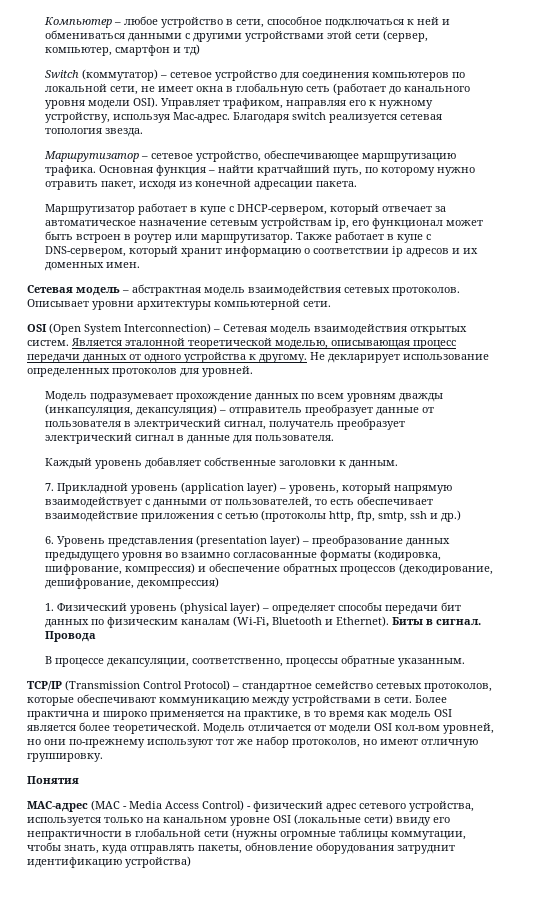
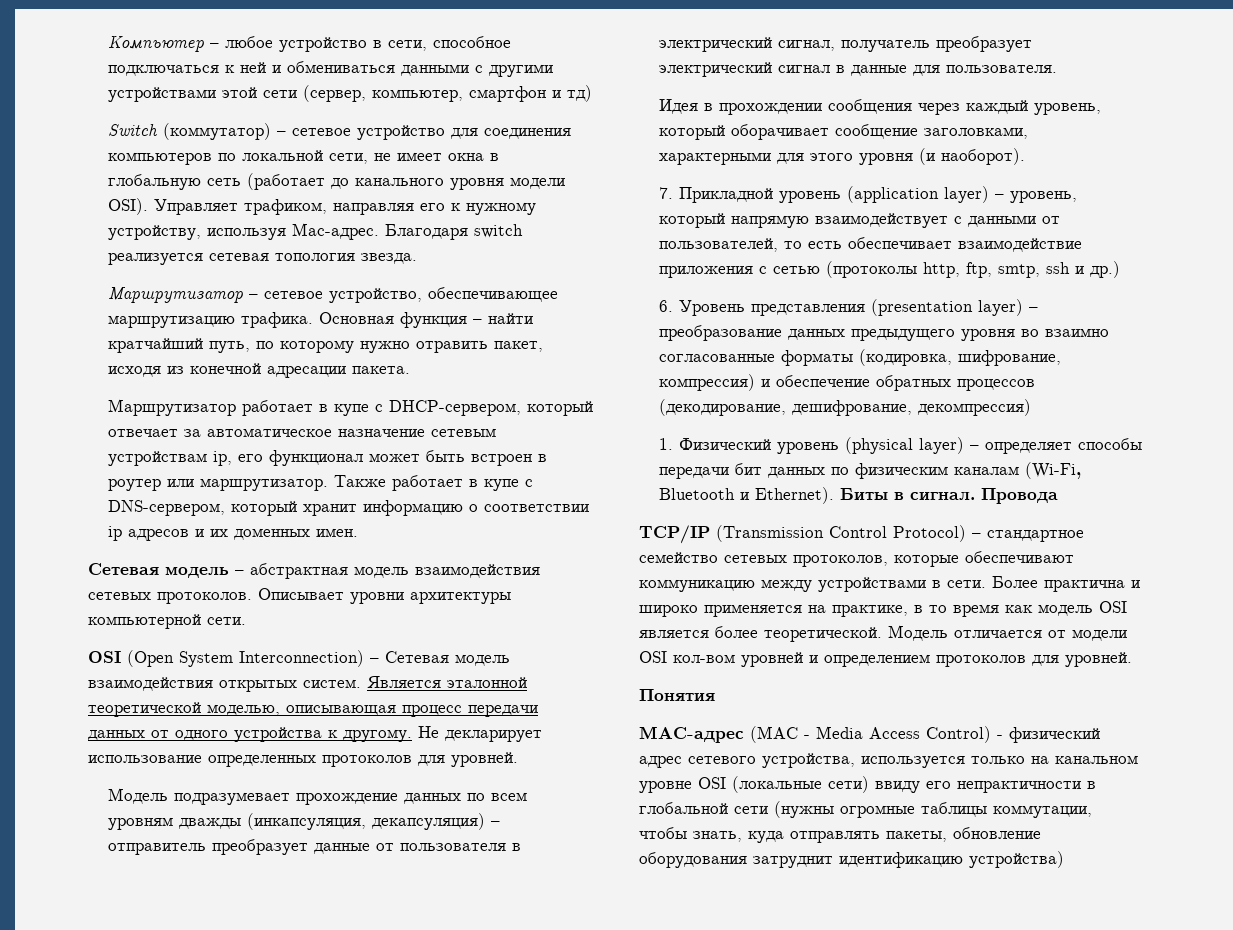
- Каждый уровень добавляет собственные заголовки к данным.
+ Идея в прохождении сообщения через каждый уровень, который оборачивает сообщение заголовками, характерными для этого уровня (и наоборот).
- В процессе декапсуляции, соответственно, процессы обратные указанным.
- Модель отличается от модели OSI кол-вом уровней, но они по-прежнему используют тот же набор протоколов, но имеют отличную группировку.
+ Модель отличается от модели OSI кол-вом уровней и определением протоколов для уровней.

